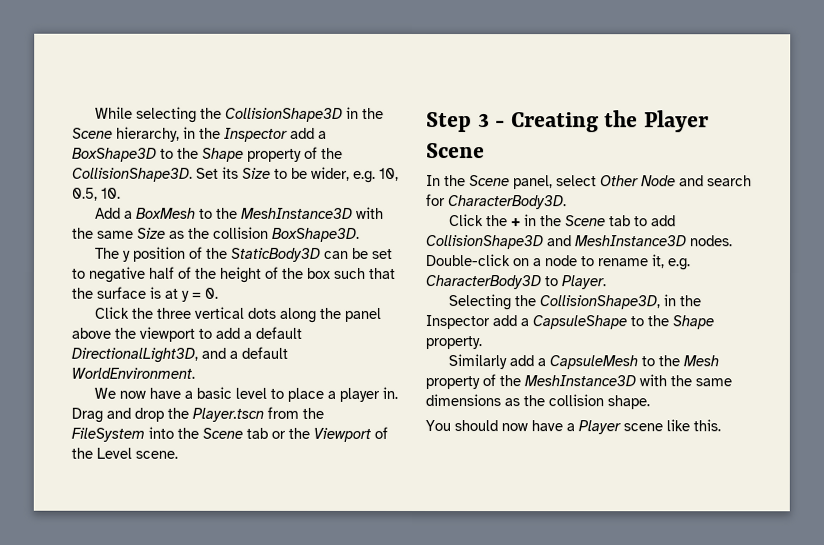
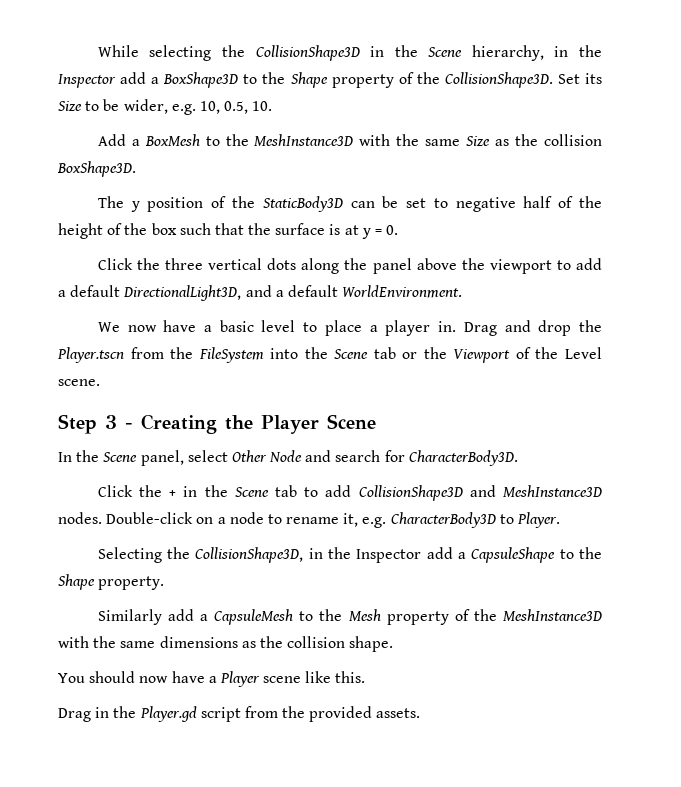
+ Drag in the Player.gd script from the provided assets.

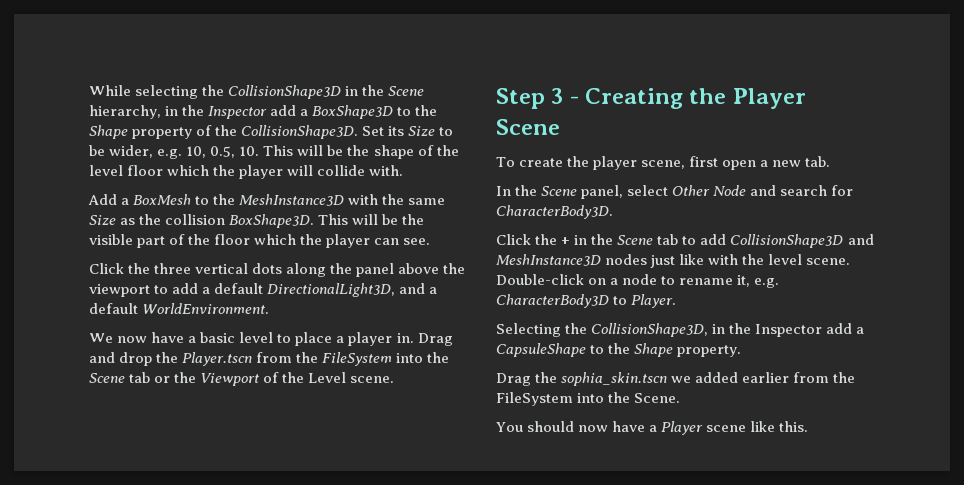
- Set its Size to be wider, e.g. 10, 0.5, 10.
+ Set its Size to be wider, e.g. 10, 0.5, 10. This will be the shape of the level floor which the player will collide with.
- Add a BoxMesh to the MeshInstance3D with the same Size as the collision BoxShape3D.
- The y position of the StaticBody3D can be set to negative half of the height of the box such that the surface is at y = 0.
+ Add a BoxMesh to the MeshInstance3D with the same Size as the collision BoxShape3D. This will be the visible part of the floor which the player can see.
+ To create the player scene, first open a new tab.
- Click the + in the Scene tab to add CollisionShape3D and MeshInstance3D nodes.
+ Click the + in the Scene tab to add CollisionShape3D and MeshInstance3D nodes just like with the level scene.
- Similarly add a CapsuleMesh to the Mesh property of the MeshInstance3D with the same dimensions as the collision shape.
+ Drag the sophia_skin.tscn we added earlier from the FileSystem into the Scene.
- Drag in the Player.gd script from the provided assets.

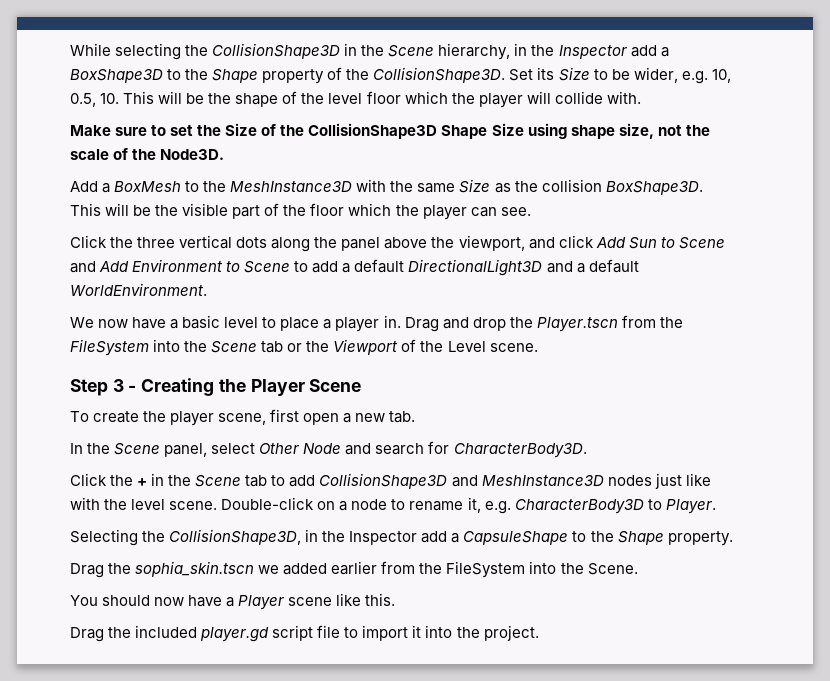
+ Make sure to set the Size of the CollisionShape3D Shape Size using shape size, not the scale of the Node3D.
- Click the three vertical dots along the panel above the viewport to add a default DirectionalLight3D, and a default WorldEnvironment.
+ Click the three vertical dots along the panel above the viewport, and click Add Sun to Scene and Add Environment to Scene to add a default DirectionalLight3D and a default WorldEnvironment.
+ Drag the included player.gd script file to import it into the project.

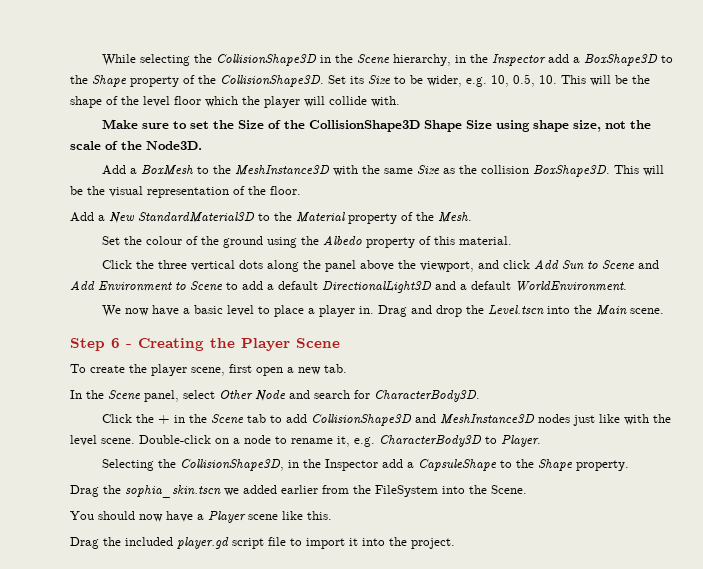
- This will be the visible part of the floor which the player can see.
+ This will be the visual representation of the floor.
+ Add a New StandardMaterial3D to the Material property of the Mesh.
+ Set the colour of the ground using the Albedo property of this material.
- Drag and drop the Player.tscn from the FileSystem into the Scene tab or the Viewport of the Level scene.
+ Drag and drop the Level.tscn into the Main scene.
- Step 3 - Creating the Player Scene
+ Step 6 - Creating the Player Scene

